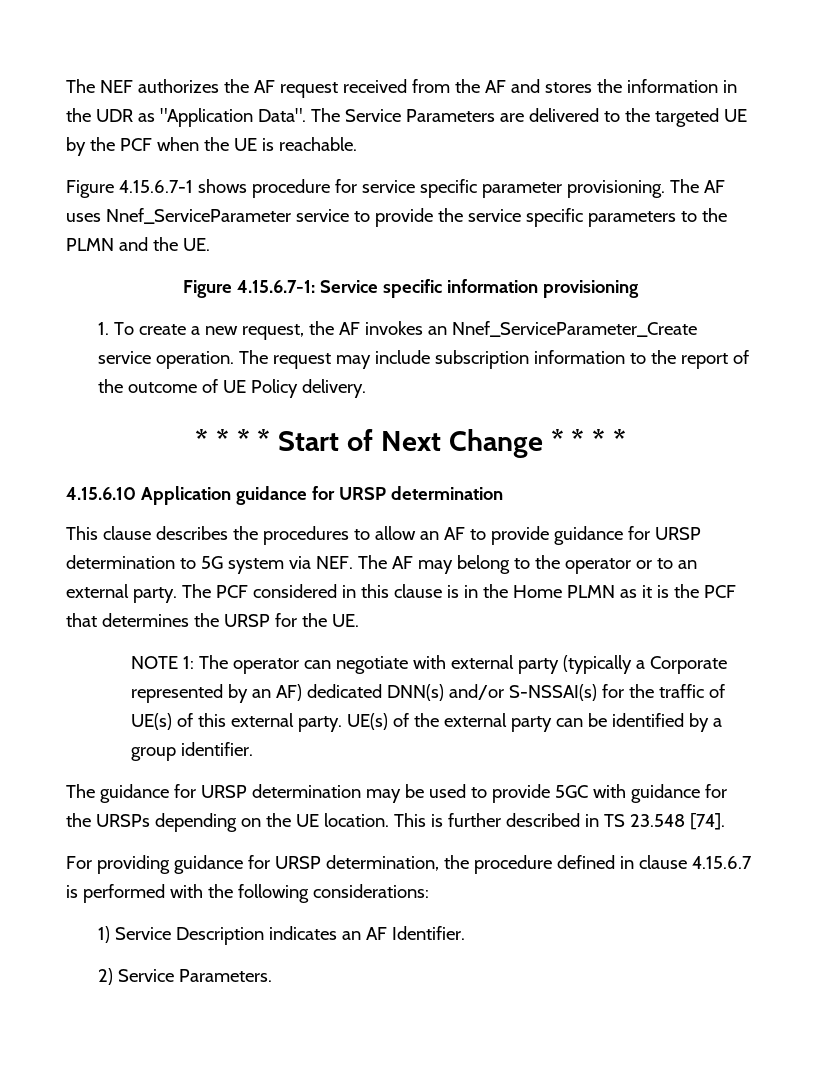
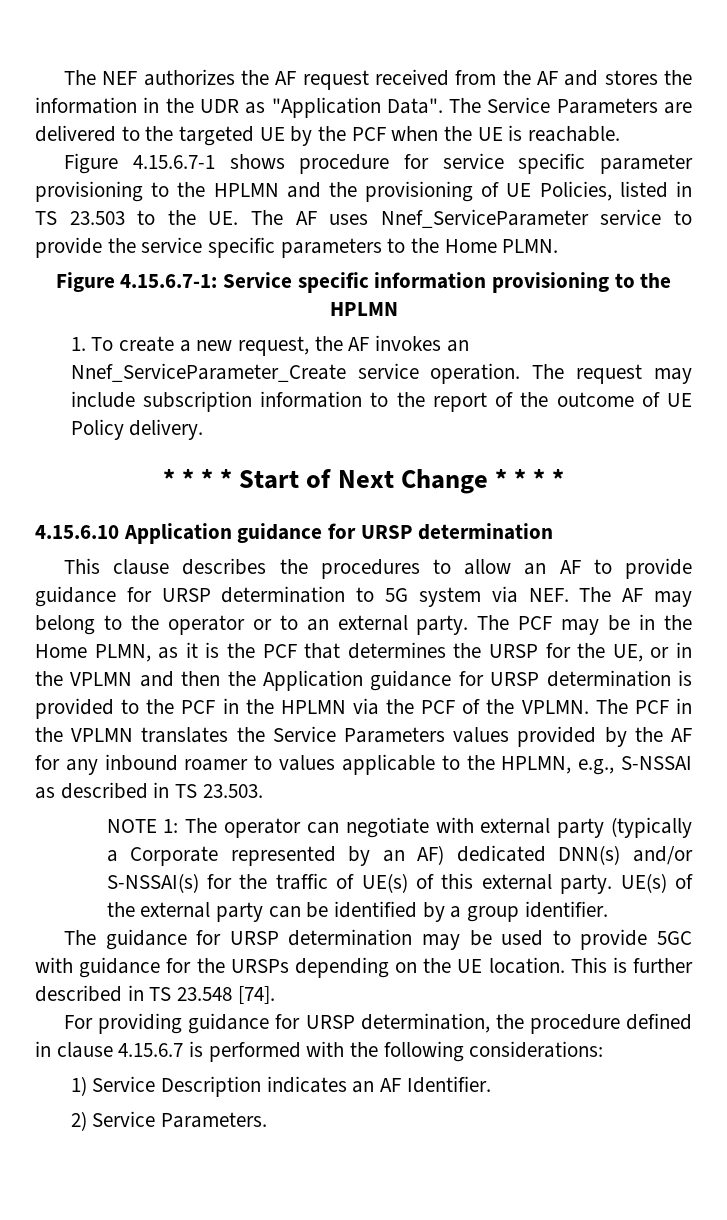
- Figure 4.15.6.7-1 shows procedure for service specific parameter provisioning. The AF uses Nnef_ServiceParameter service to provide the service specific parameters to the PLMN and the UE.
+ Figure 4.15.6.7-1 shows procedure for service specific parameter provisioning to the HPLMN and the provisioning of UE Policies, listed in TS 23.503 to the UE. The AF uses Nnef_ServiceParameter service to provide the service specific parameters to the Home PLMN.
- Figure 4.15.6.7-1: Service specific information provisioning
+ Figure 4.15.6.7-1: Service specific information provisioning to the HPLMN
- The PCF considered in this clause is in the Home PLMN as it is the PCF that determines the URSP for the UE.
+ The PCF may be in the Home PLMN, as it is the PCF that determines the URSP for the UE, or in the VPLMN and then the Application guidance for URSP determination is provided to the PCF in the HPLMN via the PCF of the VPLMN. The PCF in the VPLMN translates the Service Parameters values provided by the AF for any inbound roamer to values applicable to the HPLMN, e.g., S-NSSAI as described in TS 23.503.

